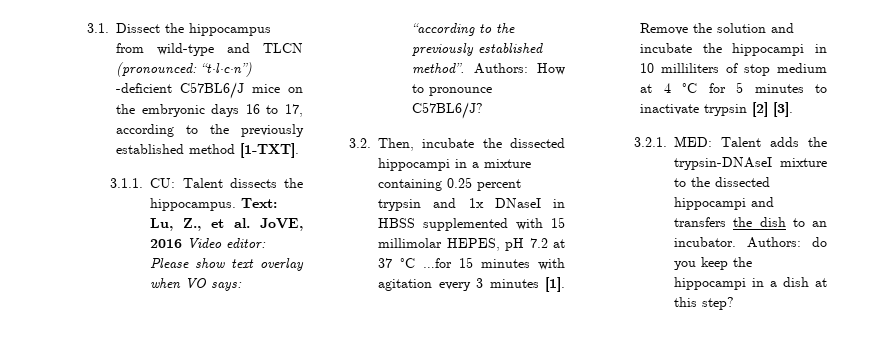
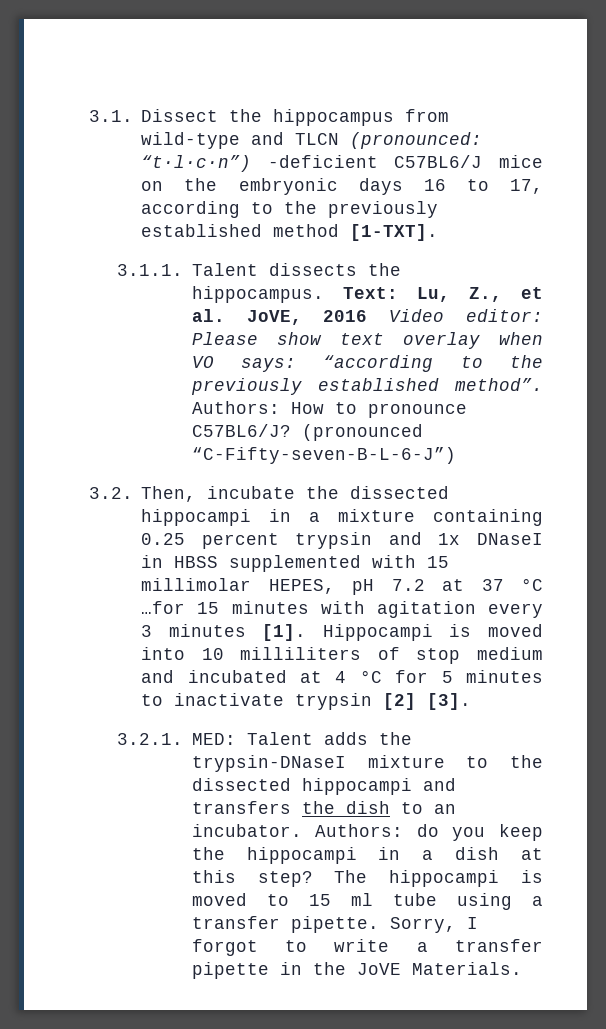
- 3.1.1. CU: Talent dissects the hippocampus.
+ 3.1.1. Talent dissects the hippocampus.
+ (pronounced “C-Fifty-seven-B-L-6-J”)
- Remove the solution and incubate the hippocampi in 10 milliliters of stop medium at 4 °C for 5 minutes to inactivate trypsin [2] [3].
+ Hippocampi is moved into 10 milliliters of stop medium and incubated at 4 °C for 5 minutes to inactivate trypsin [2] [3].
- 3.2.1. MED: Talent adds the trypsin-DNAseI mixture to the dissected hippocampi and transfers the dish to an incubator.
+ 3.2.1. MED: Talent adds the trypsin-DNaseI mixture to the dissected hippocampi and transfers the dish to an incubator.
+ The hippocampi is moved to 15 ml tube using a transfer pipette. Sorry, I forgot to write a transfer pipette in the JoVE Materials.

